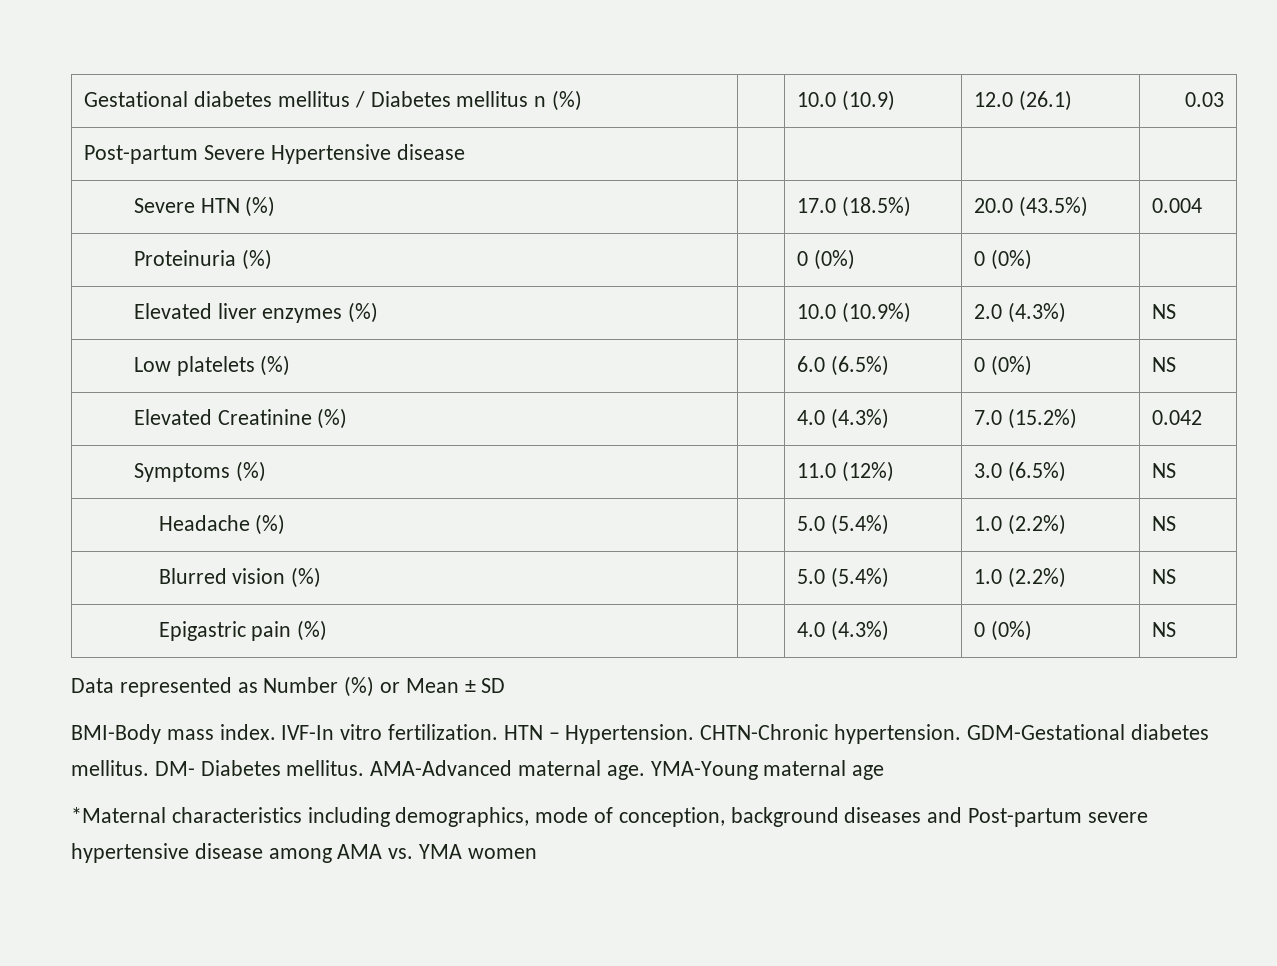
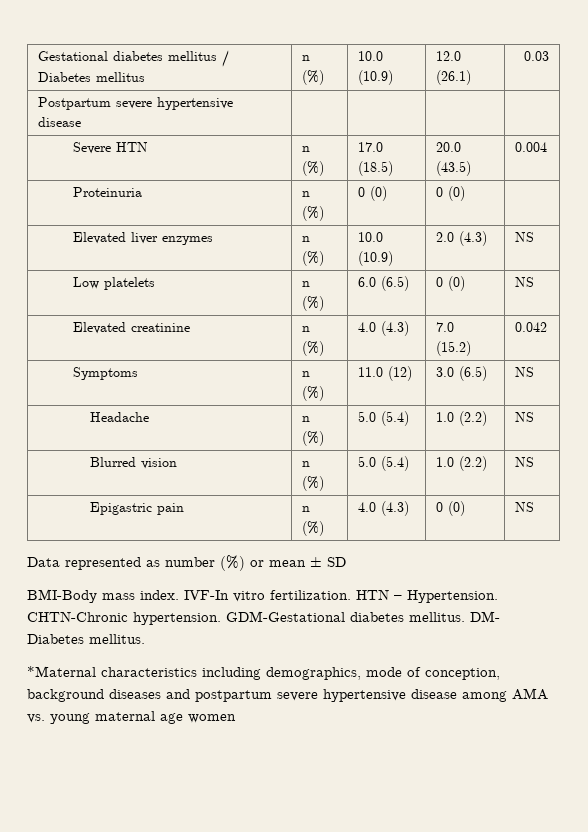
- Gestational diabetes mellitus / Diabetes mellitus n (%) | | 10.0 (10.9) | 12.0 (26.1) | 0.03
+ Gestational diabetes mellitus / Diabetes mellitus | n (%) | 10.0 (10.9) | 12.0 (26.1) | 0.03
- Post-partum Severe Hypertensive disease | | | |
+ Postpartum severe hypertensive disease | | | |
- Severe HTN (%) | | 17.0 (18.5%) | 20.0 (43.5%) | 0.004
+ Severe HTN | n (%) | 17.0 (18.5) | 20.0 (43.5) | 0.004
- Proteinuria (%) | | 0 (0%) | 0 (0%) |
+ Proteinuria | n (%) | 0 (0) | 0 (0) |
- Elevated liver enzymes (%) | | 10.0 (10.9%) | 2.0 (4.3%) | NS
+ Elevated liver enzymes | n (%) | 10.0 (10.9) | 2.0 (4.3) | NS
- Low platelets (%) | | 6.0 (6.5%) | 0 (0%) | NS
+ Low platelets | n (%) | 6.0 (6.5) | 0 (0) | NS
- Elevated Creatinine (%) | | 4.0 (4.3%) | 7.0 (15.2%) | 0.042
+ Elevated creatinine | n (%) | 4.0 (4.3) | 7.0 (15.2) | 0.042
- Symptoms (%) | | 11.0 (12%) | 3.0 (6.5%) | NS
+ Symptoms | n (%) | 11.0 (12) | 3.0 (6.5) | NS
- Headache (%) | | 5.0 (5.4%) | 1.0 (2.2%) | NS
+ Headache | n (%) | 5.0 (5.4) | 1.0 (2.2) | NS
- Blurred vision (%) | | 5.0 (5.4%) | 1.0 (2.2%) | NS
+ Blurred vision | n (%) | 5.0 (5.4) | 1.0 (2.2) | NS
- Epigastric pain (%) | | 4.0 (4.3%) | 0 (0%) | NS
+ Epigastric pain | n (%) | 4.0 (4.3) | 0 (0) | NS
- Data represented as Number (%) or Mean ± SD
+ Data represented as number (%) or mean ± SD
- AMA-Advanced maternal age. YMA-Young maternal age
- *Maternal characteristics including demographics, mode of conception, background diseases and Post-partum severe hypertensive disease among AMA vs. YMA women
+ *Maternal characteristics including demographics, mode of conception, background diseases and postpartum severe hypertensive disease among AMA vs. young maternal age women

